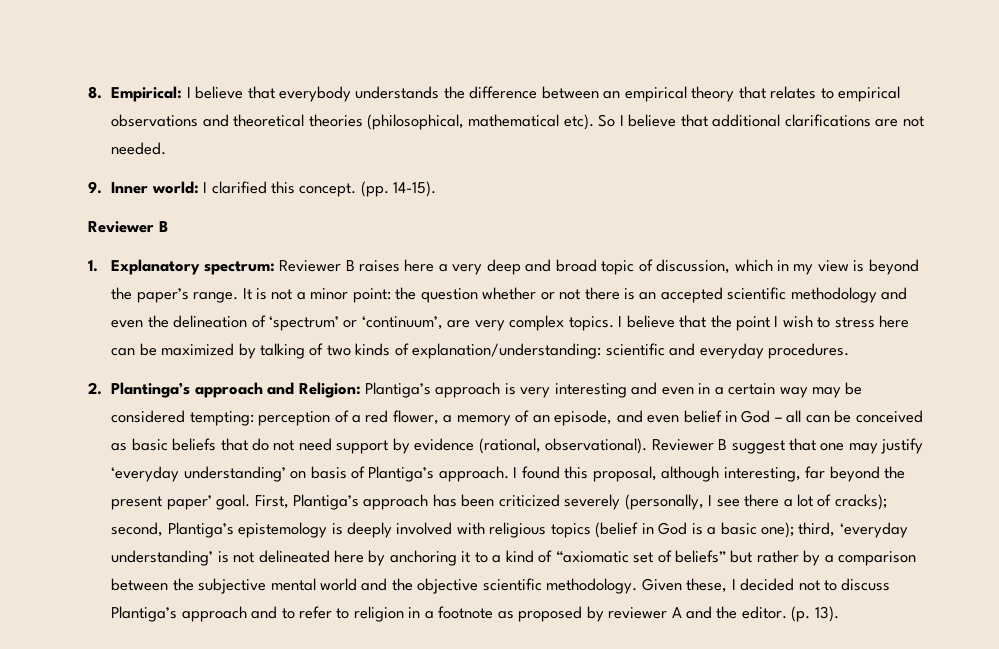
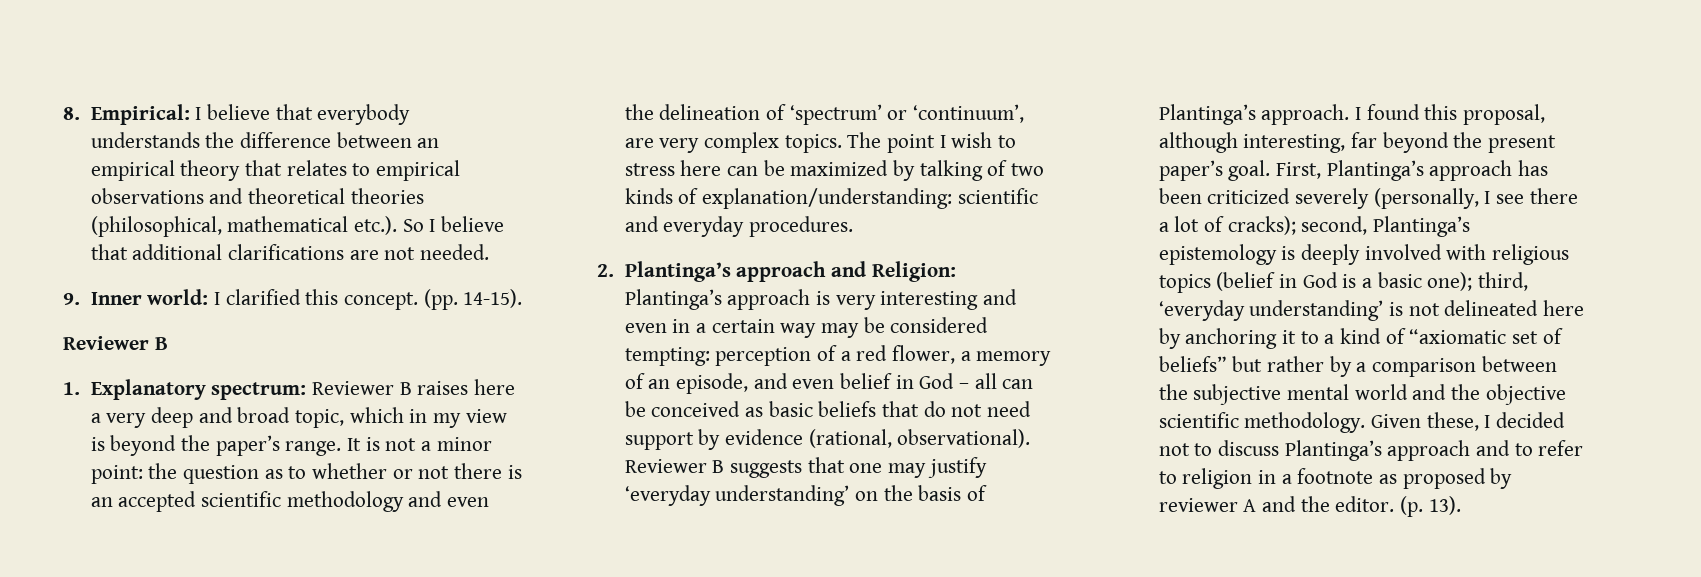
- 8. Empirical: I believe that everybody understands the difference between an empirical theory that relates to empirical observations and theoretical theories (philosophical, mathematical etc). So I believe that additional clarifications are not needed.
+ 8. Empirical: I believe that everybody understands the difference between an empirical theory that relates to empirical observations and theoretical theories (philosophical, mathematical etc.). So I believe that additional clarifications are not needed.
- 1. Explanatory spectrum: Reviewer B raises here a very deep and broad topic of discussion, which in my view is beyond the paper’s range.
+ 1. Explanatory spectrum: Reviewer B raises here a very deep and broad topic, which in my view is beyond the paper’s range.
- It is not a minor point: the question whether or not there is an accepted scientific methodology and even the delineation of ‘spectrum’ or ‘continuum’, are very complex topics.
+ It is not a minor point: the question as to whether or not there is an accepted scientific methodology and even the delineation of ‘spectrum’ or ‘continuum’, are very complex topics.
- I believe that the point I wish to stress here can be maximized by talking of two kinds of explanation/understanding: scientific and everyday procedures.
+ The point I wish to stress here can be maximized by talking of two kinds of explanation/understanding: scientific and everyday procedures.
- 2. Plantinga’s approach and Religion: Plantiga’s approach is very interesting and even in a certain way may be considered tempting: perception of a red flower, a memory of an episode, and even belief in God – all can be conceived as basic beliefs that do not need support by evidence (rational, observational).
+ 2. Plantinga’s approach and Religion: Plantinga’s approach is very interesting and even in a certain way may be considered tempting: perception of a red flower, a memory of an episode, and even belief in God – all can be conceived as basic beliefs that do not need support by evidence (rational, observational).
- Reviewer B suggest that one may justify ‘everyday understanding’ on basis of Plantiga’s approach.
+ Reviewer B suggests that one may justify ‘everyday understanding’ on the basis of Plantinga’s approach.
- I found this proposal, although interesting, far beyond the present paper’ goal.
+ I found this proposal, although interesting, far beyond the present paper’s goal.
- First, Plantiga’s approach has been criticized severely (personally, I see there a lot of cracks);
+ First, Plantinga’s approach has been criticized severely (personally, I see there a lot of cracks);
- second, Plantiga’s epistemology is deeply involved with religious topics (belief in God is a basic one);
+ second, Plantinga’s epistemology is deeply involved with religious topics (belief in God is a basic one);
- Given these, I decided not to discuss Plantiga’s approach and to refer to religion in a footnote as proposed by reviewer A and the editor.
+ Given these, I decided not to discuss Plantinga’s approach and to refer to religion in a footnote as proposed by reviewer A and the editor.

